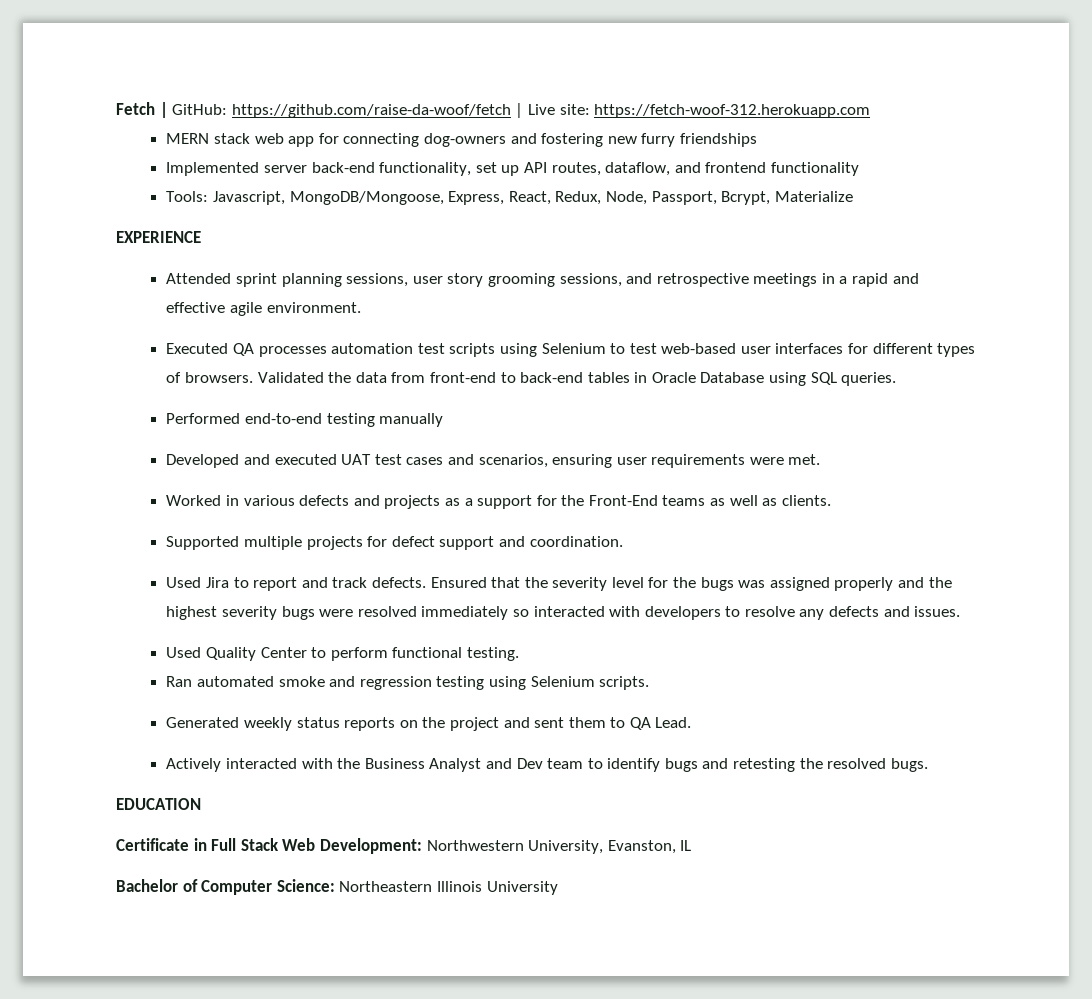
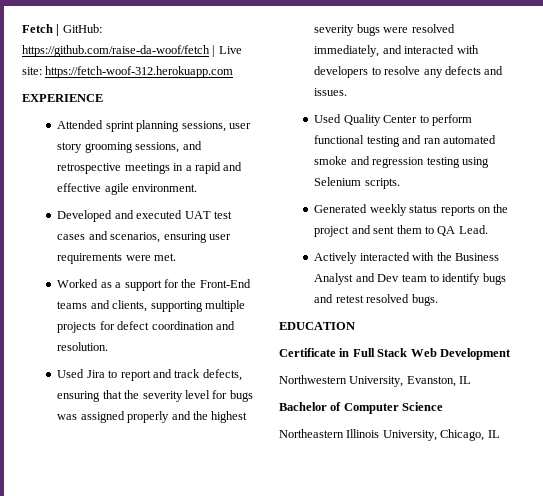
- MERN stack web app for connecting dog-owners and fostering new furry friendships
- Implemented server back-end functionality, set up API routes, dataflow, and frontend functionality
- Tools: Javascript, MongoDB/Mongoose, Express, React, Redux, Node, Passport, Bcrypt, Materialize
- Executed QA processes automation test scripts using Selenium to test web-based user interfaces for different types of browsers. Validated the data from front-end to back-end tables in Oracle Database using SQL queries.
- Performed end-to-end testing manually
- Worked in various defects and projects as a support for the Front-End teams as well as clients.
- Supported multiple projects for defect support and coordination.
+ Worked as a support for the Front-End teams and clients, supporting multiple projects for defect coordination and resolution.
- Used Jira to report and track defects. Ensured that the severity level for the bugs was assigned properly and the highest severity bugs were resolved immediately so interacted with developers to resolve any defects and issues.
+ Used Jira to report and track defects, ensuring that the severity level for bugs was assigned properly and the highest severity bugs were resolved immediately, and interacted with developers to resolve any defects and issues.
- Used Quality Center to perform functional testing.
- Ran automated smoke and regression testing using Selenium scripts.
+ Used Quality Center to perform functional testing and ran automated smoke and regression testing using Selenium scripts.
- Actively interacted with the Business Analyst and Dev team to identify bugs and retesting the resolved bugs.
+ Actively interacted with the Business Analyst and Dev team to identify bugs and retest resolved bugs.
- Certificate in Full Stack Web Development: Northwestern University, Evanston, IL
+ Certificate in Full Stack Web Development
+ Northwestern University, Evanston, IL
- Bachelor of Computer Science: Northeastern Illinois University
+ Bachelor of Computer Science
+ Northeastern Illinois University, Chicago, IL

